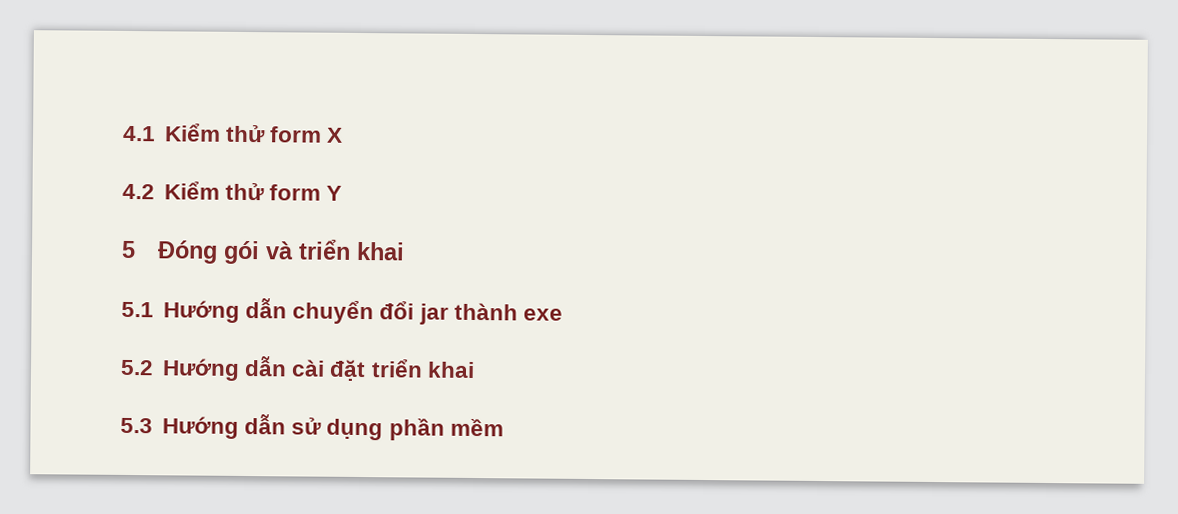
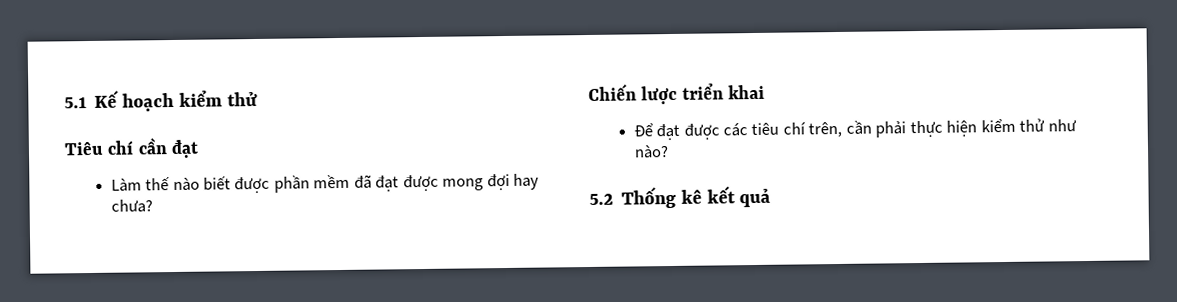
- 4.1 Kiểm thử form X
- 4.2 Kiểm thử form Y
- 5 Đóng gói và triển khai
- 5.1 Hướng dẫn chuyển đổi jar thành exe
- 5.2 Hướng dẫn cài đặt triển khai
- 5.3 Hướng dẫn sử dụng phần mềm
+ 5.1 Kế hoạch kiểm thử
+ Tiêu chí cần đạt
+ Làm thế nào biết được phần mềm đã đạt được mong đợi hay chưa?
+ Chiến lược triển khai
+ Để đạt được các tiêu chí trên, cần phải thực hiện kiểm thử như nào?
+ 5.2 Thống kê kết quả

